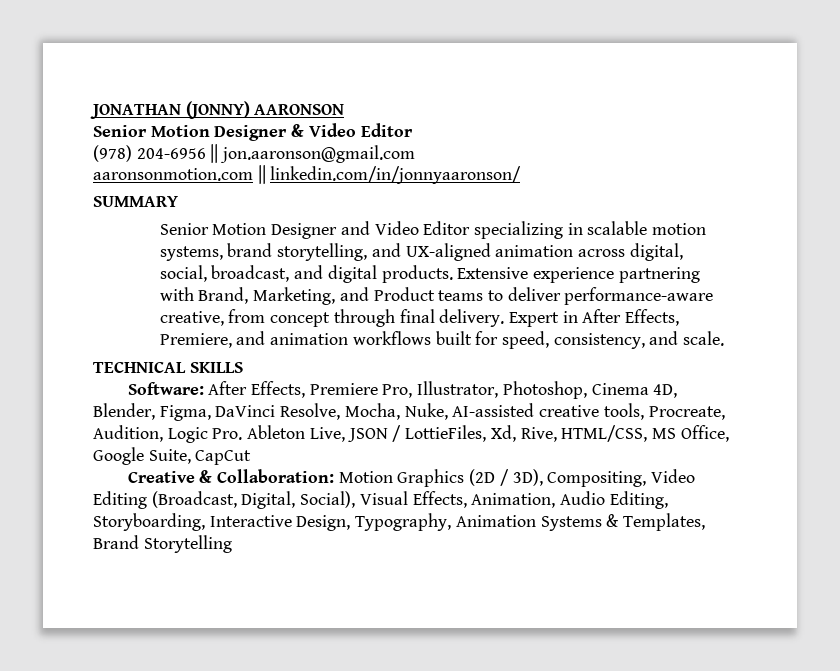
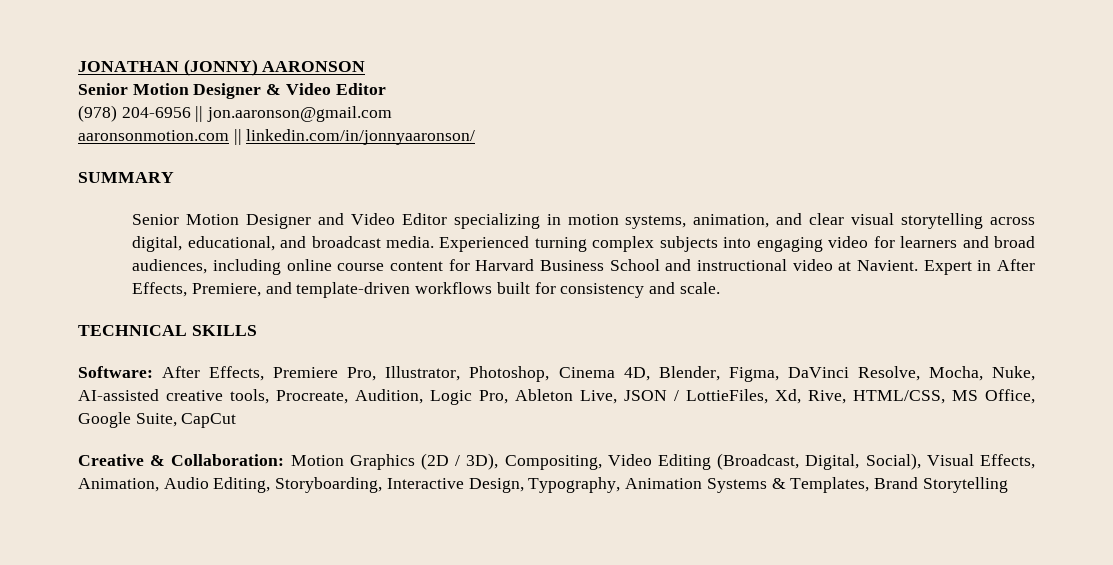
- Senior Motion Designer and Video Editor specializing in scalable motion systems, brand storytelling, and UX-aligned animation across digital, social, broadcast, and digital products. Extensive experience partnering with Brand, Marketing, and Product teams to deliver performance-aware creative, from concept through final delivery.
+ Senior Motion Designer and Video Editor specializing in motion systems, animation, and clear visual storytelling across digital, educational, and broadcast media. Experienced turning complex subjects into engaging video for learners and broad audiences, including online course content for Harvard Business School and instructional video at Navient.
- Expert in After Effects, Premiere, and animation workflows built for speed, consistency, and scale.
+ Expert in After Effects, Premiere, and template-driven workflows built for consistency and scale.
- Software: After Effects, Premiere Pro, Illustrator, Photoshop, Cinema 4D, Blender, Figma, DaVinci Resolve, Mocha, Nuke, AI-assisted creative tools, Procreate, Audition, Logic Pro. Ableton Live, JSON / LottieFiles, Xd, Rive, HTML/CSS, MS Office, Google Suite, CapCut
+ Software: After Effects, Premiere Pro, Illustrator, Photoshop, Cinema 4D, Blender, Figma, DaVinci Resolve, Mocha, Nuke, AI-assisted creative tools, Procreate, Audition, Logic Pro, Ableton Live, JSON / LottieFiles, Xd, Rive, HTML/CSS, MS Office, Google Suite, CapCut

